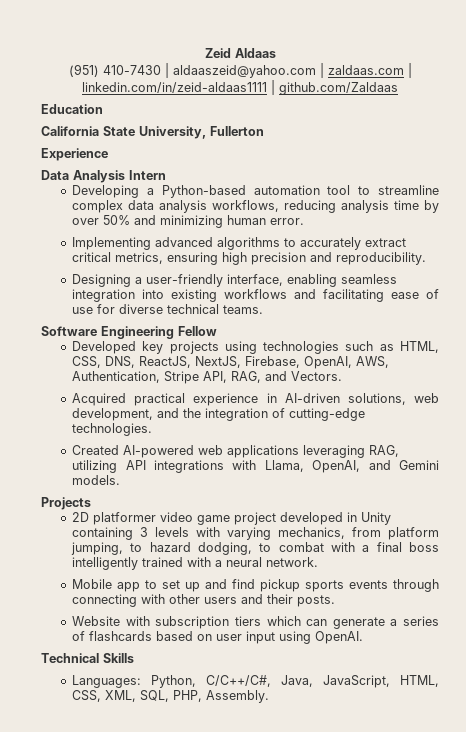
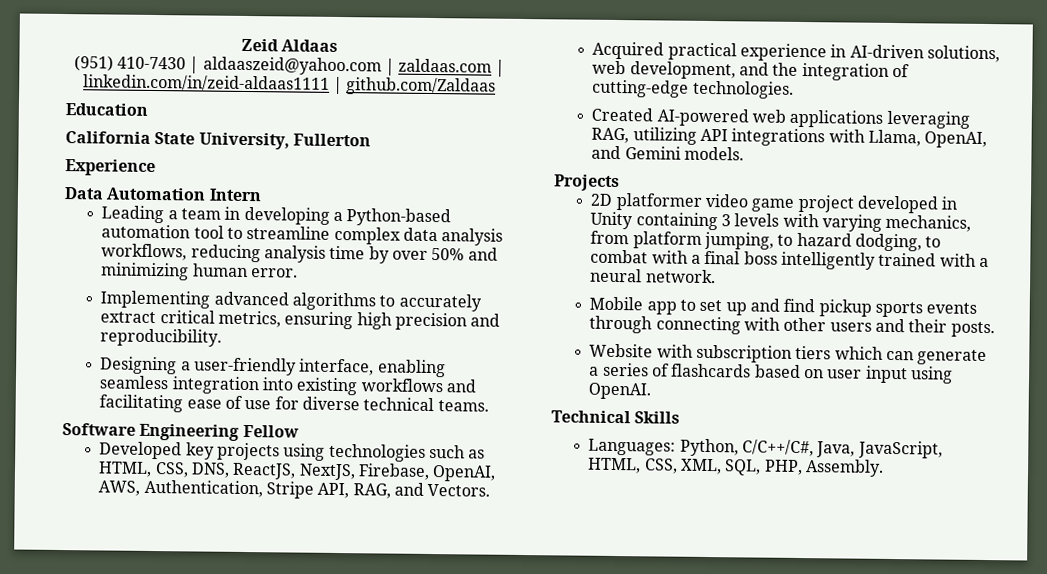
- Data Analysis Intern
+ Data Automation Intern
- Developing a Python-based automation tool to streamline complex data analysis workflows, reducing analysis time by over 50% and minimizing human error.
+ Leading a team in developing a Python-based automation tool to streamline complex data analysis workflows, reducing analysis time by over 50% and minimizing human error.

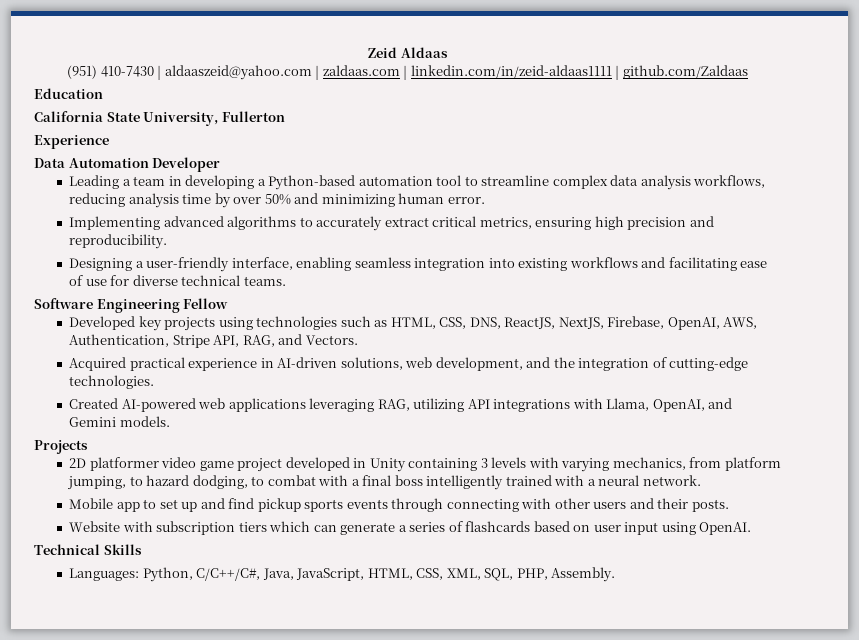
- Data Automation Intern
+ Data Automation Developer

